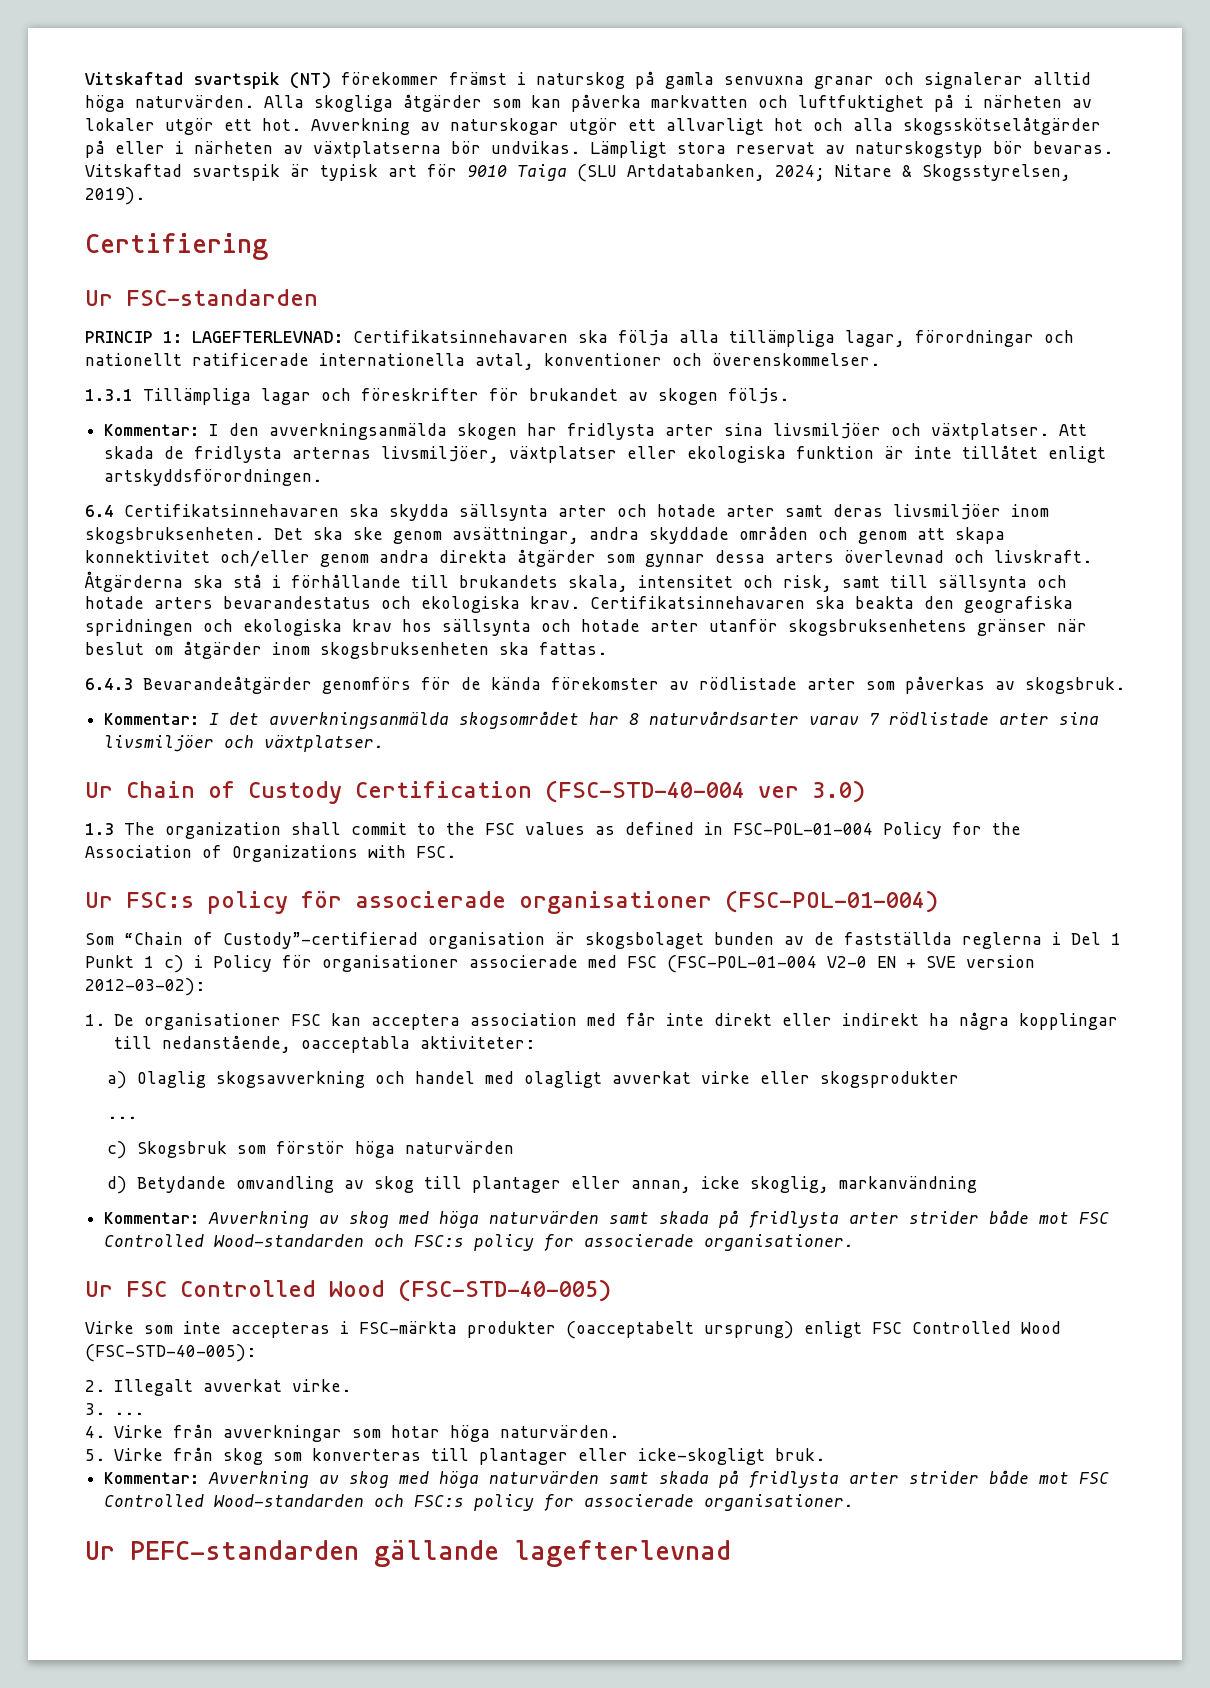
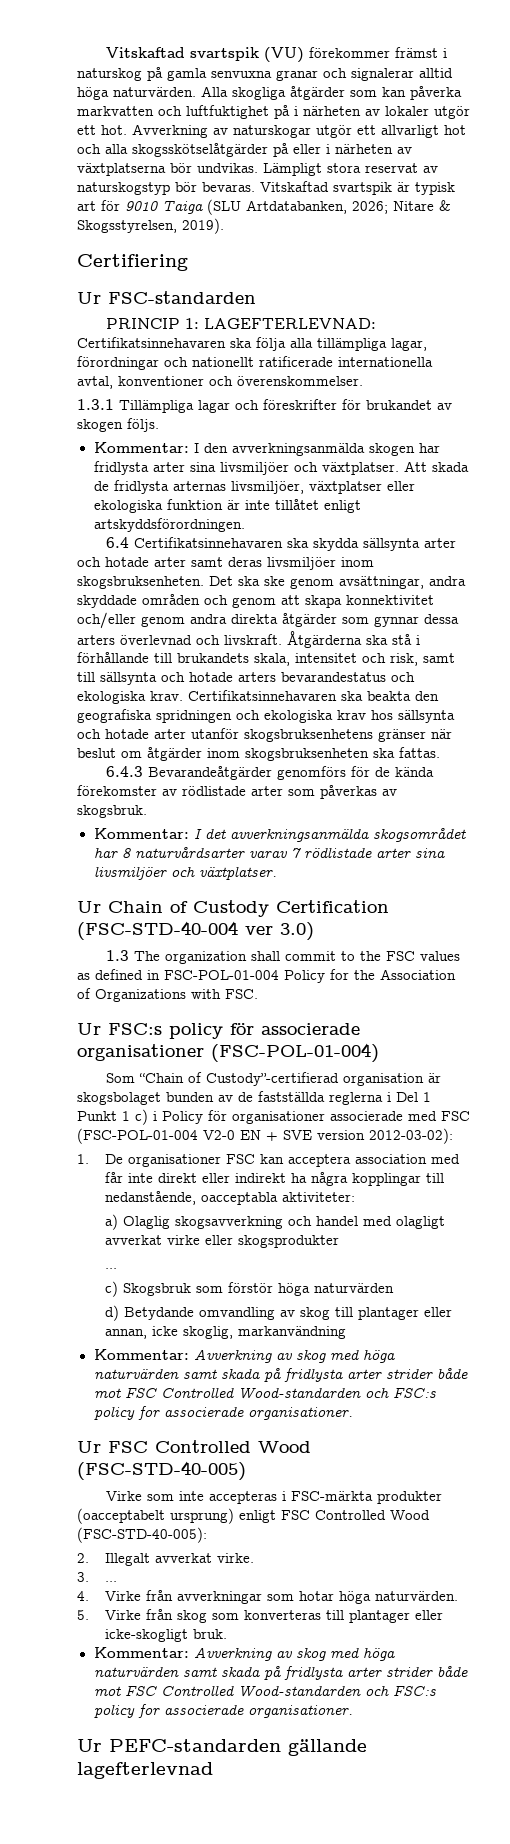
- Vitskaftad svartspik (NT) förekommer främst i naturskog på gamla senvuxna granar och signalerar alltid höga naturvärden.
+ Vitskaftad svartspik (VU) förekommer främst i naturskog på gamla senvuxna granar och signalerar alltid höga naturvärden.
- Vitskaftad svartspik är typisk art för 9010 Taiga (SLU Artdatabanken, 2024; Nitare & Skogsstyrelsen, 2019).
+ Vitskaftad svartspik är typisk art för 9010 Taiga (SLU Artdatabanken, 2026; Nitare & Skogsstyrelsen, 2019).

